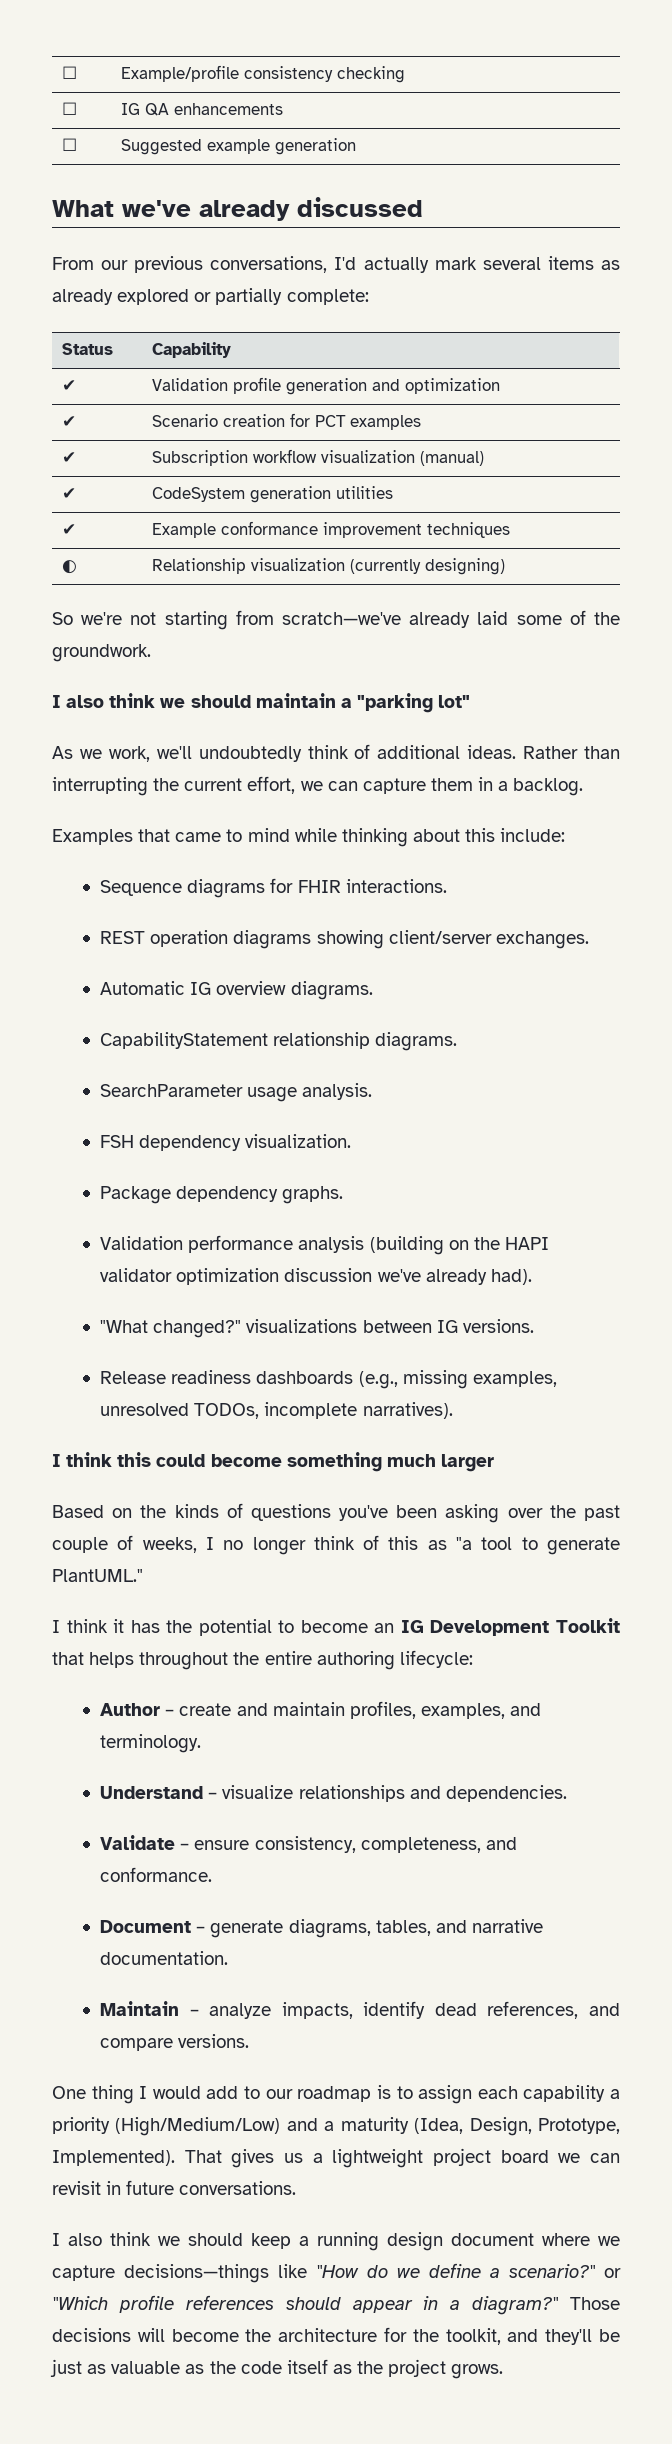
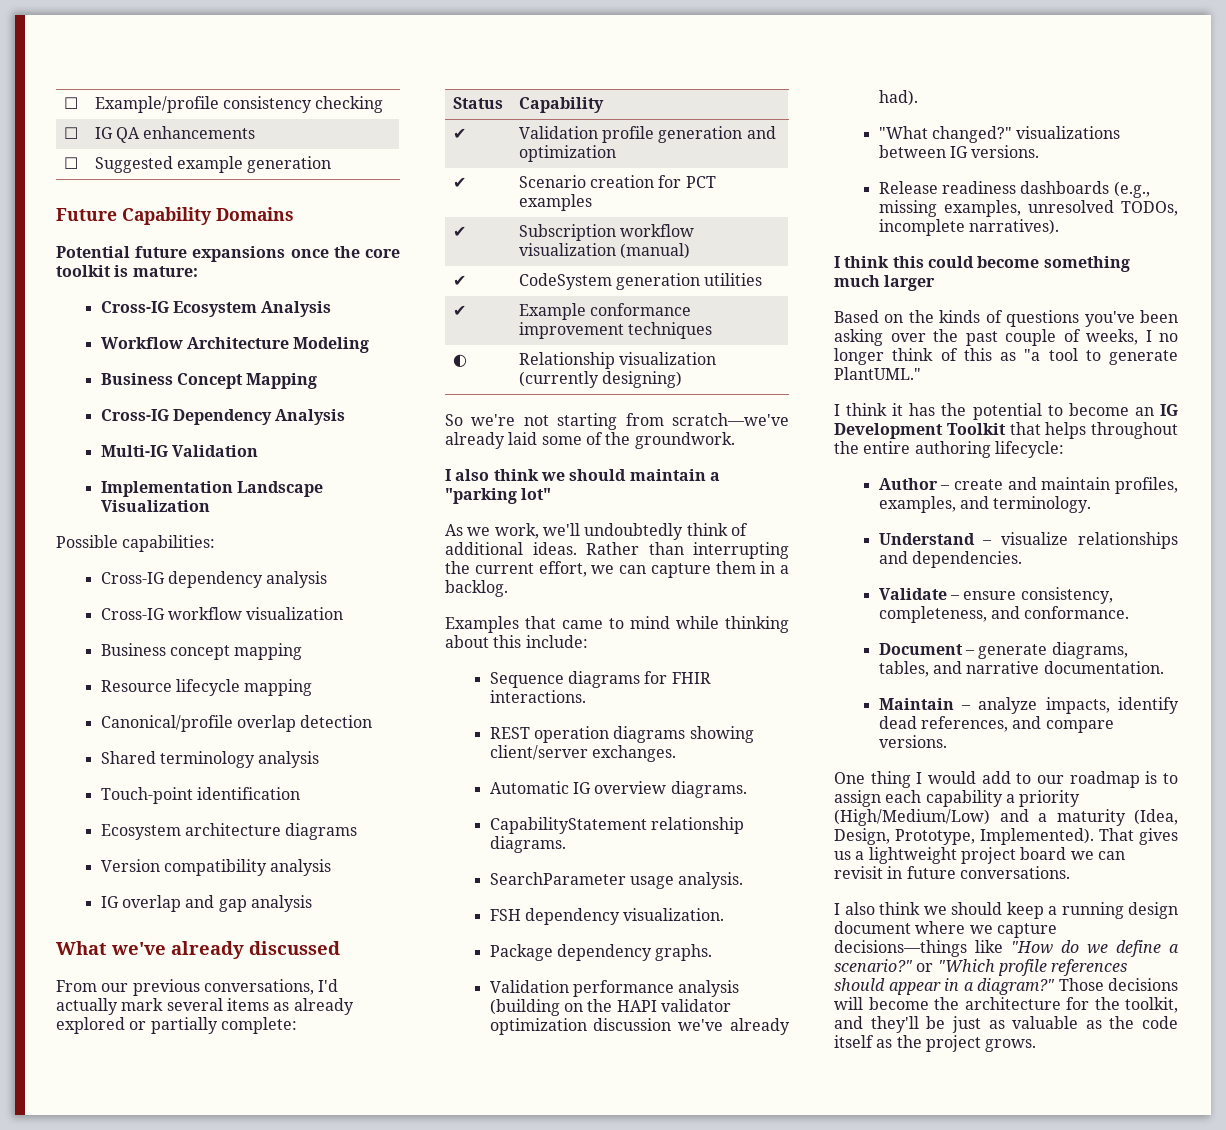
+ Future Capability Domains
+ Potential future expansions once the core toolkit is mature:
+ Cross-IG Ecosystem Analysis
+ Workflow Architecture Modeling
+ Business Concept Mapping
+ Cross-IG Dependency Analysis
+ Multi-IG Validation
+ Implementation Landscape Visualization
+ Possible capabilities:
+ Cross-IG dependency analysis
+ Cross-IG workflow visualization
+ Business concept mapping
+ Resource lifecycle mapping
+ Canonical/profile overlap detection
+ Shared terminology analysis
+ Touch-point identification
+ Ecosystem architecture diagrams
+ Version compatibility analysis
+ IG overlap and gap analysis

